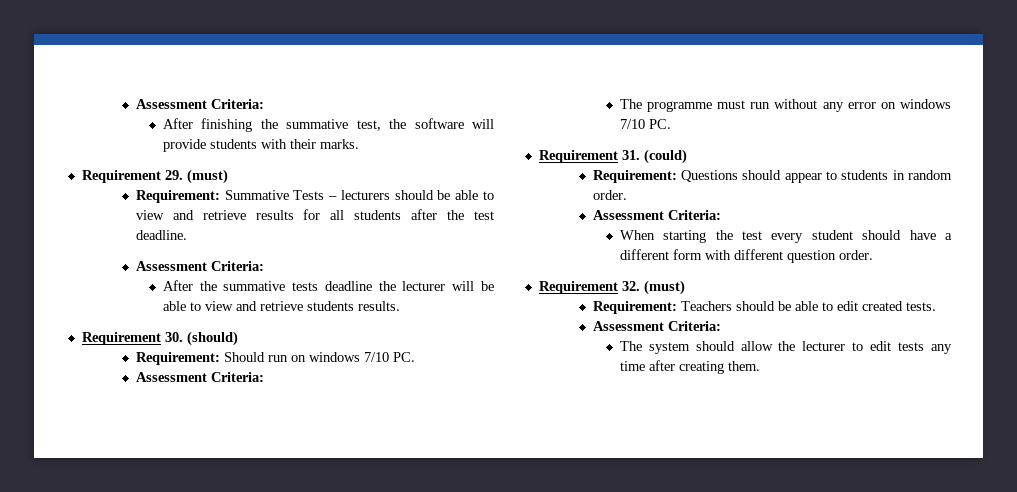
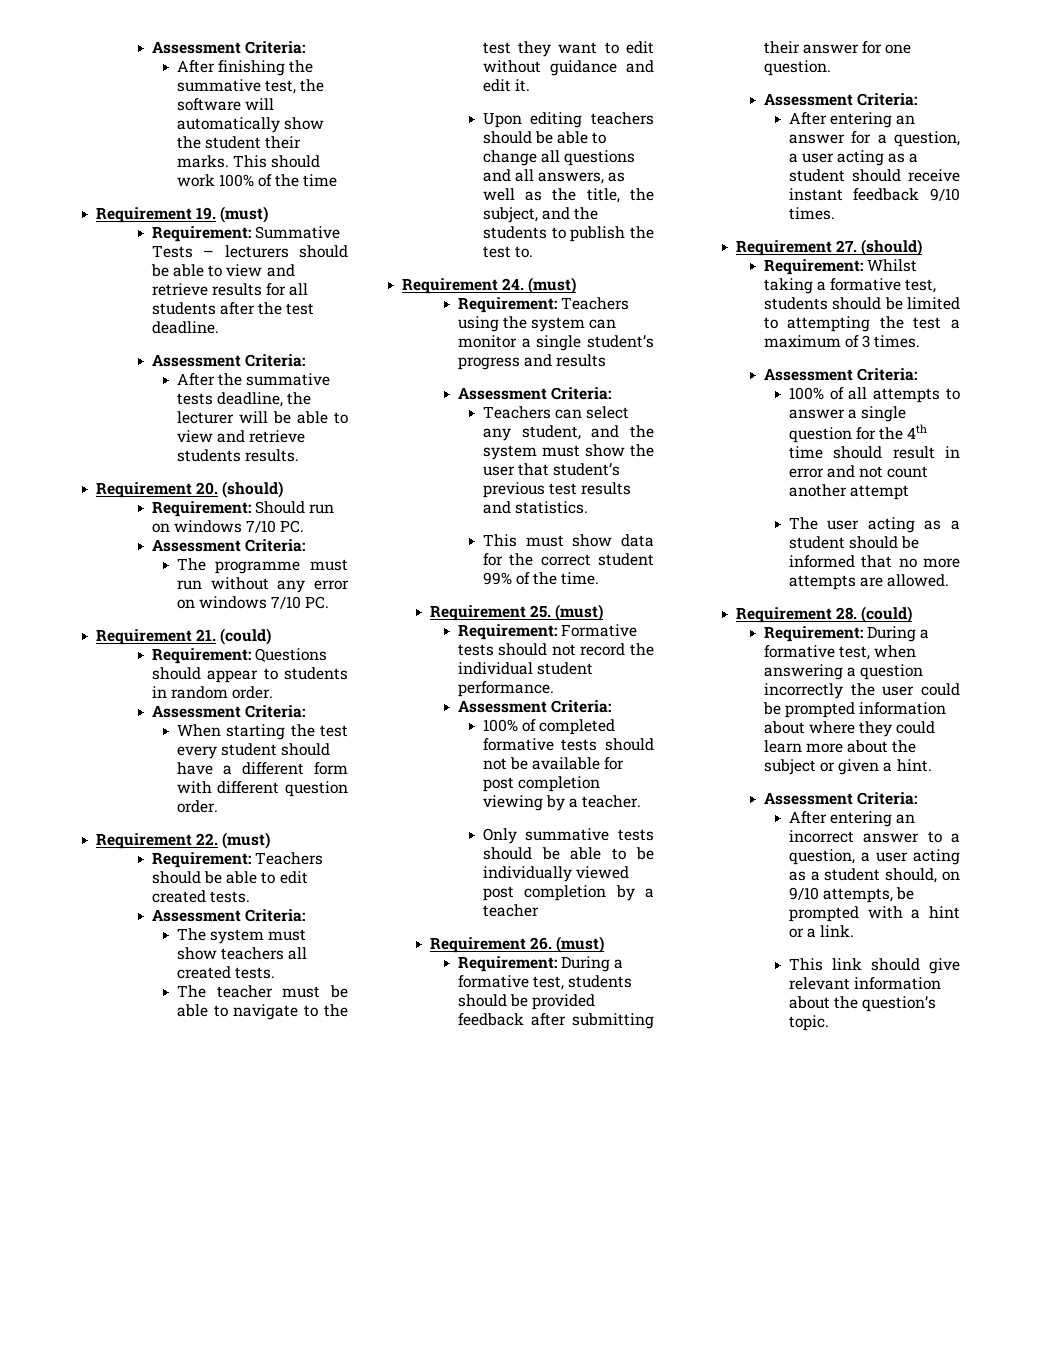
- After finishing the summative test, the software will provide students with their marks.
- Requirement 29. (must)
+ After finishing the summative test, the software will automatically show the student their marks. This should work 100% of the time
+ Requirement 19. (must)
- After the summative tests deadline the lecturer will be able to view and retrieve students results.
+ After the summative tests deadline, the lecturer will be able to view and retrieve students results.
- Requirement 30. (should)
+ Requirement 20. (should)
- Requirement 31. (could)
+ Requirement 21. (could)
- Requirement 32. (must)
+ Requirement 22. (must)
- The system should allow the lecturer to edit tests any time after creating them.
+ The system must show teachers all created tests.
+ The teacher must be able to navigate to the test they want to edit without guidance and edit it.
+ Upon editing teachers should be able to change all questions and all answers, as well as the title, the subject, and the students to publish the test to.
+ Requirement 24. (must)
+ Requirement: Teachers using the system can monitor a single student’s progress and results
+ Assessment Criteria:
+ Teachers can select any student, and the system must show the user that student’s previous test results and statistics.
+ This must show data for the correct student 99% of the time.
+ Requirement 25. (must)
+ Requirement: Formative tests should not record the individual student performance.
+ Assessment Criteria:
+ 100% of completed formative tests should not be available for post completion viewing by a teacher.
+ Only summative tests should be able to be individually viewed post completion by a teacher
+ Requirement 26. (must)
+ Requirement: During a formative test, students should be provided feedback after submitting their answer for one question.
+ Assessment Criteria:
+ After entering an answer for a question, a user acting as a student should receive instant feedback 9/10 times.
+ Requirement 27. (should)
+ Requirement: Whilst taking a formative test, students should be limited to attempting the test a maximum of 3 times.
+ Assessment Criteria:
+ 100% of all attempts to answer a single question for the 4th time should result in error and not count another attempt
+ The user acting as a student should be informed that no more attempts are allowed.
+ Requirement 28. (could)
+ Requirement: During a formative test, when answering a question incorrectly the user could be prompted information about where they could learn more about the subject or given a hint.
+ Assessment Criteria:
+ After entering an incorrect answer to a question, a user acting as a student should, on 9/10 attempts, be prompted with a hint or a link.
+ This link should give relevant information about the question’s topic.

